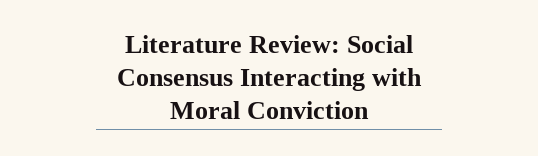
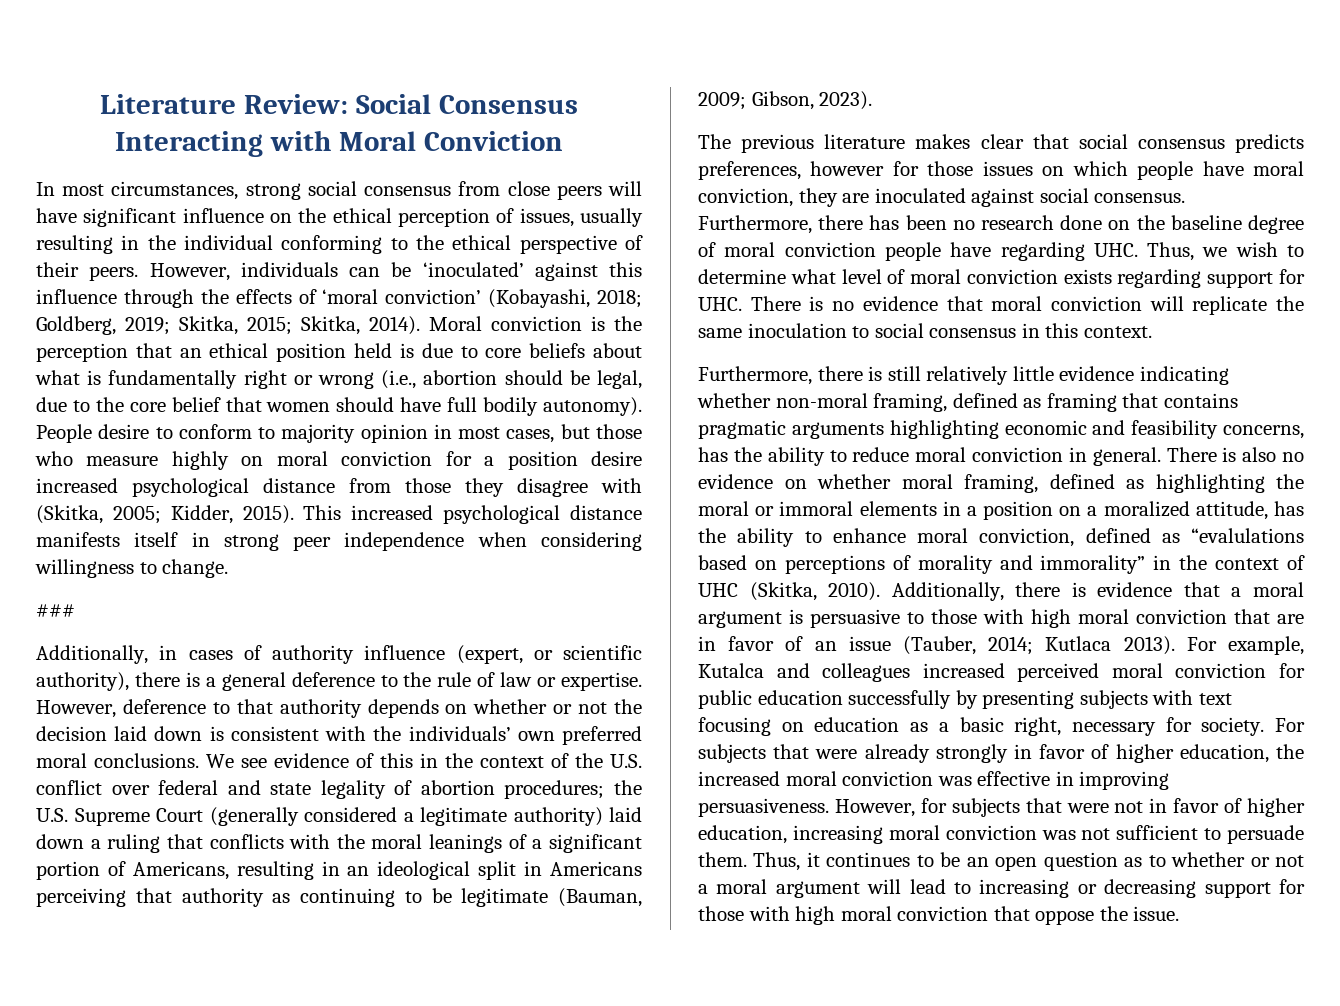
+ In most circumstances, strong social consensus from close peers will have significant influence on the ethical perception of issues, usually resulting in the individual conforming to the ethical perspective of their peers. However, individuals can be ‘inoculated’ against this influence through the effects of ‘moral conviction’ (Kobayashi, 2018; Goldberg, 2019; Skitka, 2015; Skitka, 2014). Moral conviction is the perception that an ethical position held is due to core beliefs about what is fundamentally right or wrong (i.e., abortion should be legal, due to the core belief that women should have full bodily autonomy). People desire to conform to majority opinion in most cases, but those who measure highly on moral conviction for a position desire increased psychological distance from those they disagree with (Skitka, 2005; Kidder, 2015). This increased psychological distance manifests itself in strong peer independence when considering willingness to change.
+ ###
+ Additionally, in cases of authority influence (expert, or scientific authority), there is a general deference to the rule of law or expertise. However, deference to that authority depends on whether or not the decision laid down is consistent with the individuals’ own preferred moral conclusions. We see evidence of this in the context of the U.S. conflict over federal and state legality of abortion procedures; the U.S. Supreme Court (generally considered a legitimate authority) laid down a ruling that conflicts with the moral leanings of a significant portion of Americans, resulting in an ideological split in Americans perceiving that authority as continuing to be legitimate (Bauman, 2009; Gibson, 2023).
+ The previous literature makes clear that social consensus predicts preferences, however for those issues on which people have moral conviction, they are inoculated against social consensus. Furthermore, there has been no research done on the baseline degree of moral conviction people have regarding UHC. Thus, we wish to determine what level of moral conviction exists regarding support for UHC. There is no evidence that moral conviction will replicate the same inoculation to social consensus in this context.
+ Furthermore, there is still relatively little evidence indicating whether non-moral framing, defined as framing that contains pragmatic arguments highlighting economic and feasibility concerns, has the ability to reduce moral conviction in general. There is also no evidence on whether moral framing, defined as highlighting the moral or immoral elements in a position on a moralized attitude, has the ability to enhance moral conviction, defined as “evalulations based on perceptions of morality and immorality” in the context of UHC (Skitka, 2010). Additionally, there is evidence that a moral argument is persuasive to those with high moral conviction that are in favor of an issue (Tauber, 2014; Kutlaca 2013). For example, Kutalca and colleagues increased perceived moral conviction for public education successfully by presenting subjects with text focusing on education as a basic right, necessary for society. For subjects that were already strongly in favor of higher education, the increased moral conviction was effective in improving persuasiveness. However, for subjects that were not in favor of higher education, increasing moral conviction was not sufficient to persuade them. Thus, it continues to be an open question as to whether or not a moral argument will lead to increasing or decreasing support for those with high moral conviction that oppose the issue.

